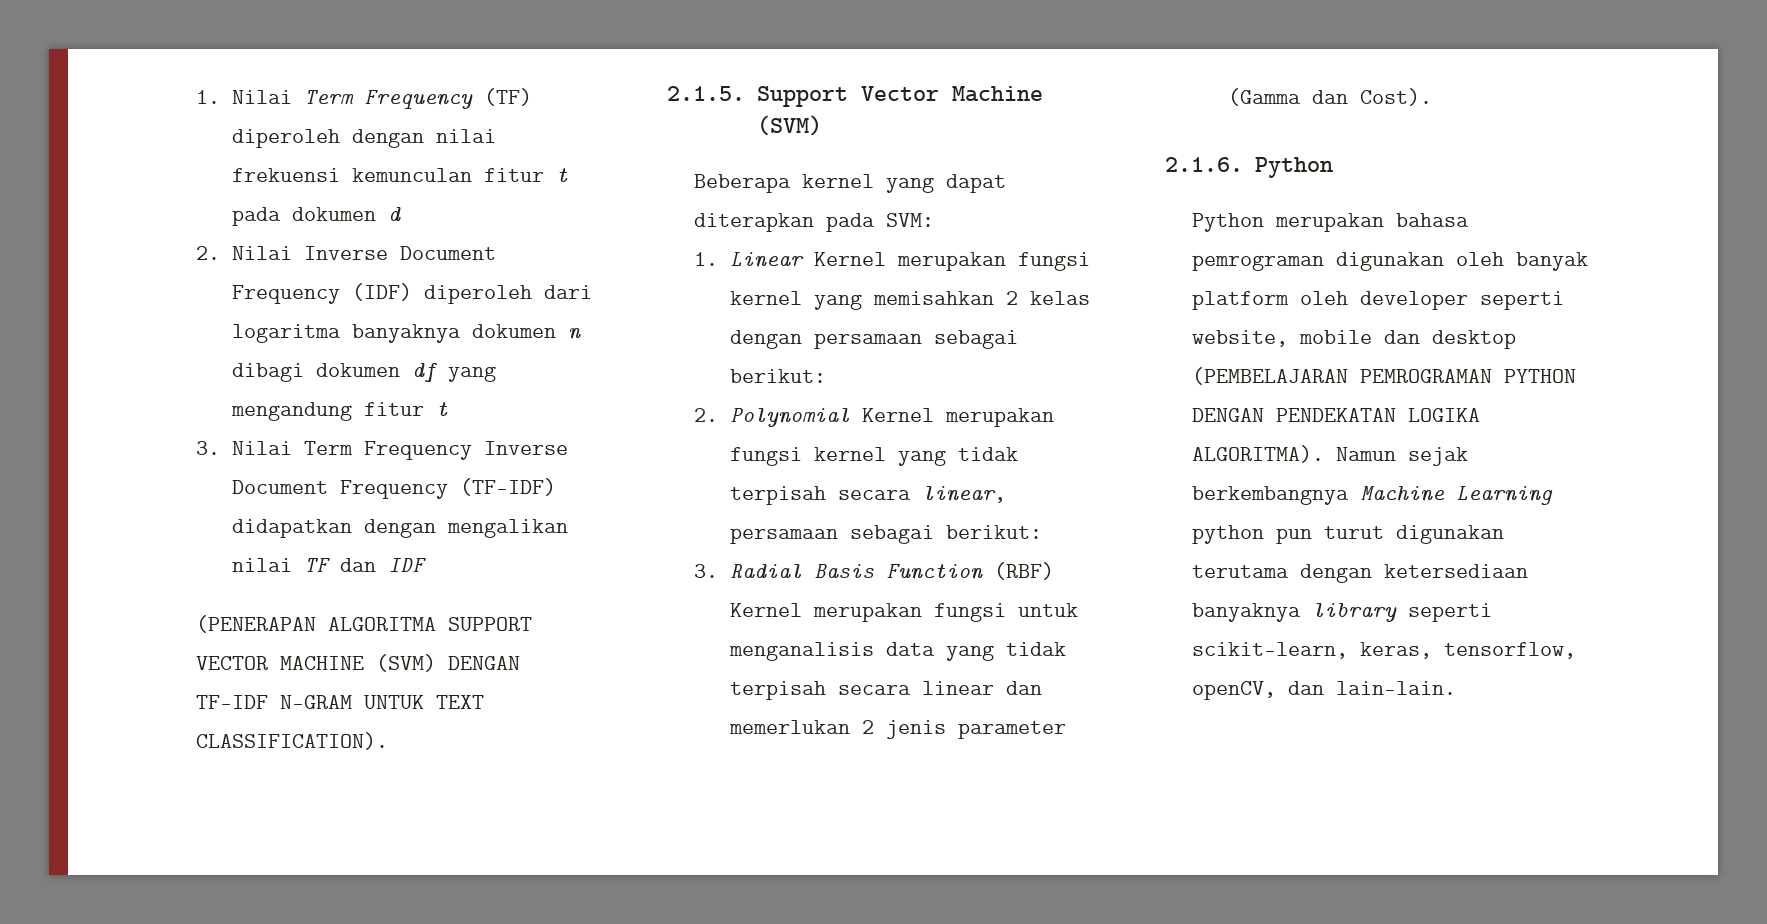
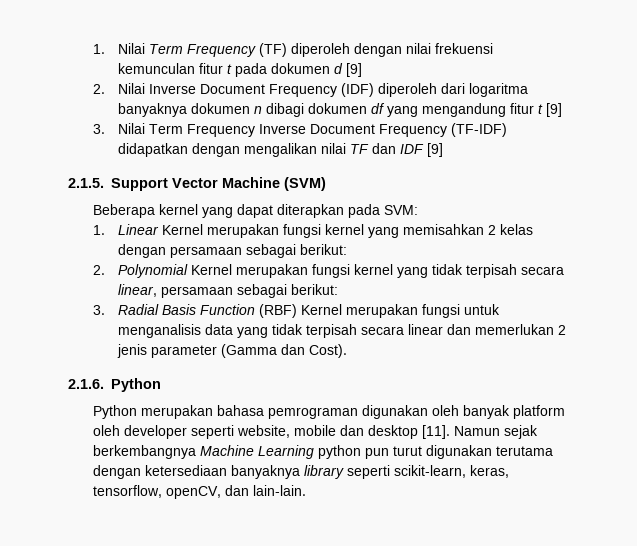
- 1. Nilai Term Frequency (TF) diperoleh dengan nilai frekuensi kemunculan fitur t pada dokumen d
+ 1. Nilai Term Frequency (TF) diperoleh dengan nilai frekuensi kemunculan fitur t pada dokumen d [9]
- 2. Nilai Inverse Document Frequency (IDF) diperoleh dari logaritma banyaknya dokumen n dibagi dokumen df yang mengandung fitur t
+ 2. Nilai Inverse Document Frequency (IDF) diperoleh dari logaritma banyaknya dokumen n dibagi dokumen df yang mengandung fitur t [9]
- 3. Nilai Term Frequency Inverse Document Frequency (TF-IDF) didapatkan dengan mengalikan nilai TF dan IDF
- (PENERAPAN ALGORITMA SUPPORT VECTOR MACHINE (SVM) DENGAN TF-IDF N-GRAM UNTUK TEXT CLASSIFICATION).
+ 3. Nilai Term Frequency Inverse Document Frequency (TF-IDF) didapatkan dengan mengalikan nilai TF dan IDF [9]
- Python merupakan bahasa pemrograman digunakan oleh banyak platform oleh developer seperti website, mobile dan desktop (PEMBELAJARAN PEMROGRAMAN PYTHON DENGAN PENDEKATAN LOGIKA ALGORITMA).
+ Python merupakan bahasa pemrograman digunakan oleh banyak platform oleh developer seperti website, mobile dan desktop [11].

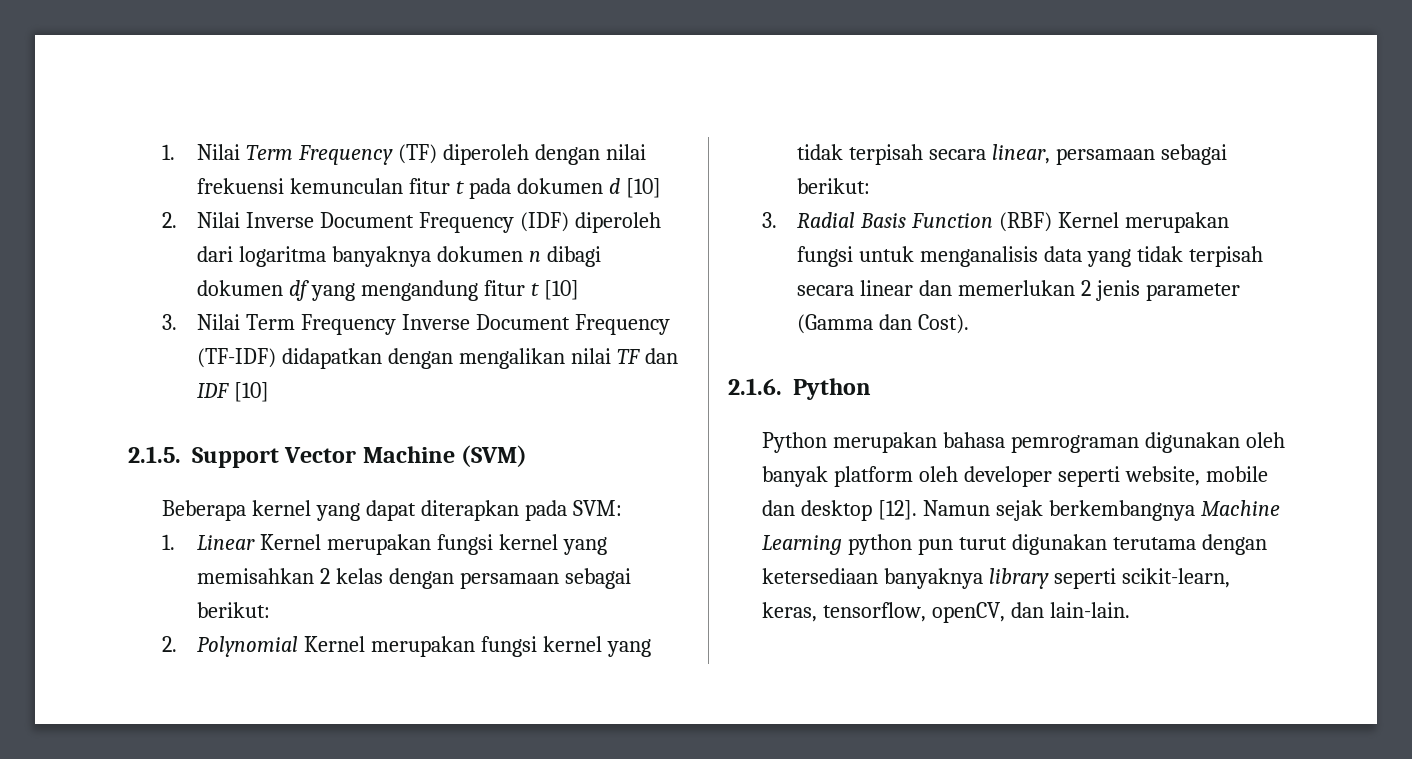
- 1. Nilai Term Frequency (TF) diperoleh dengan nilai frekuensi kemunculan fitur t pada dokumen d [9]
+ 1. Nilai Term Frequency (TF) diperoleh dengan nilai frekuensi kemunculan fitur t pada dokumen d [10]
- 2. Nilai Inverse Document Frequency (IDF) diperoleh dari logaritma banyaknya dokumen n dibagi dokumen df yang mengandung fitur t [9]
+ 2. Nilai Inverse Document Frequency (IDF) diperoleh dari logaritma banyaknya dokumen n dibagi dokumen df yang mengandung fitur t [10]
- 3. Nilai Term Frequency Inverse Document Frequency (TF-IDF) didapatkan dengan mengalikan nilai TF dan IDF [9]
+ 3. Nilai Term Frequency Inverse Document Frequency (TF-IDF) didapatkan dengan mengalikan nilai TF dan IDF [10]
- Python merupakan bahasa pemrograman digunakan oleh banyak platform oleh developer seperti website, mobile dan desktop [11].
+ Python merupakan bahasa pemrograman digunakan oleh banyak platform oleh developer seperti website, mobile dan desktop [12].

